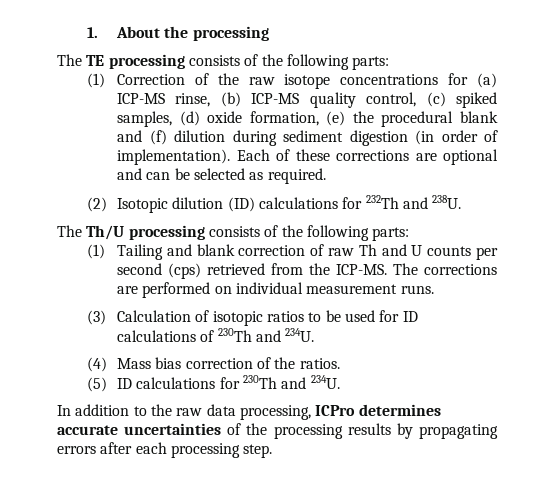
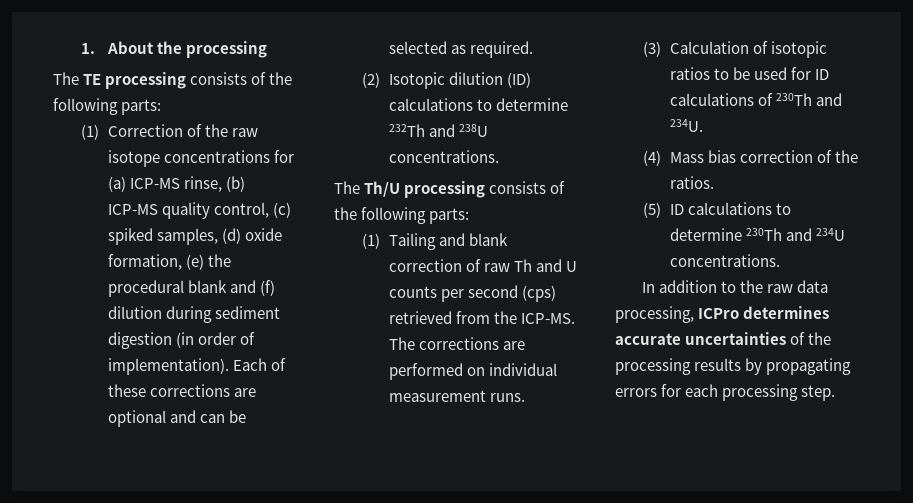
- (2) Isotopic dilution (ID) calculations for 232Th and 238U.
+ (2) Isotopic dilution (ID) calculations to determine 232Th and 238U concentrations.
- (5) ID calculations for 230Th and 234U.
+ (5) ID calculations to determine 230Th and 234U concentrations.
- In addition to the raw data processing, ICPro determines accurate uncertainties of the processing results by propagating errors after each processing step.
+ In addition to the raw data processing, ICPro determines accurate uncertainties of the processing results by propagating errors for each processing step.

